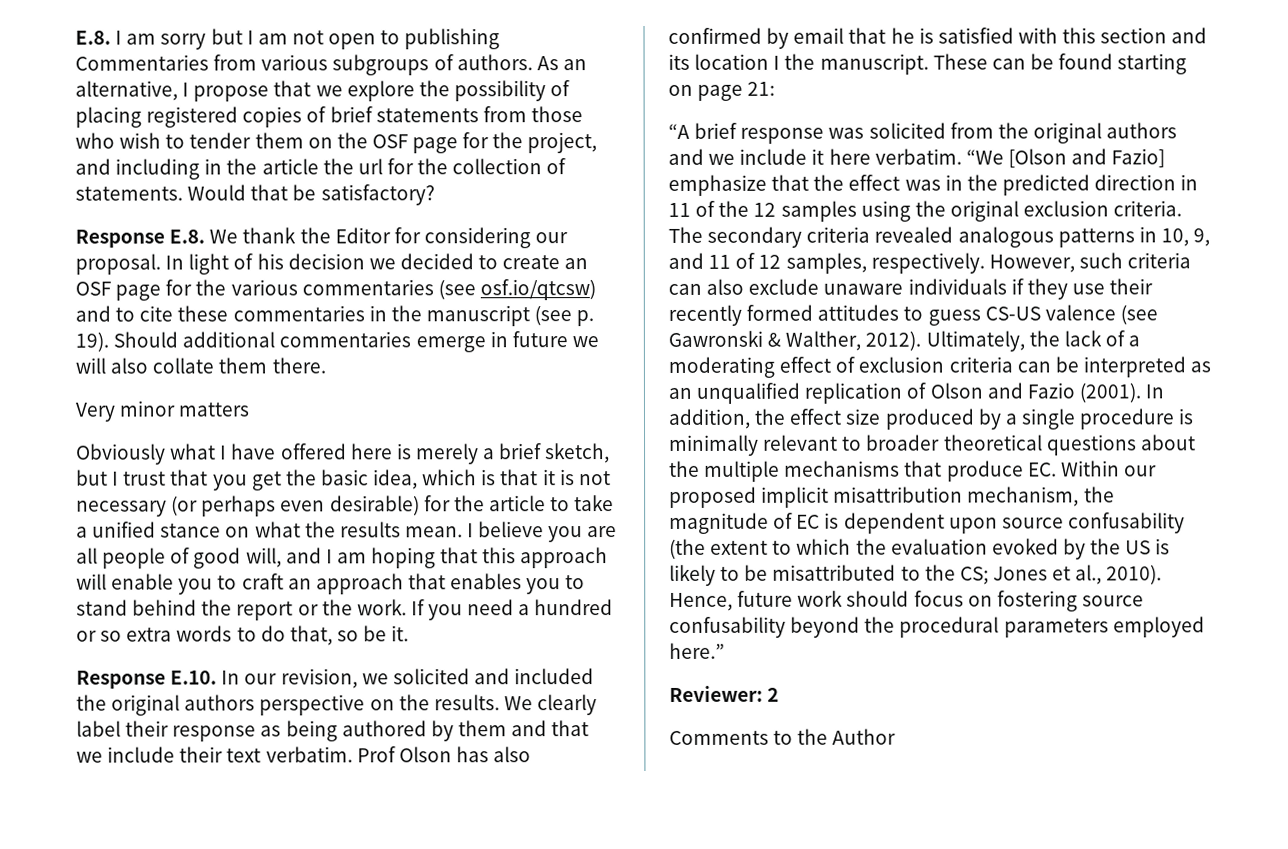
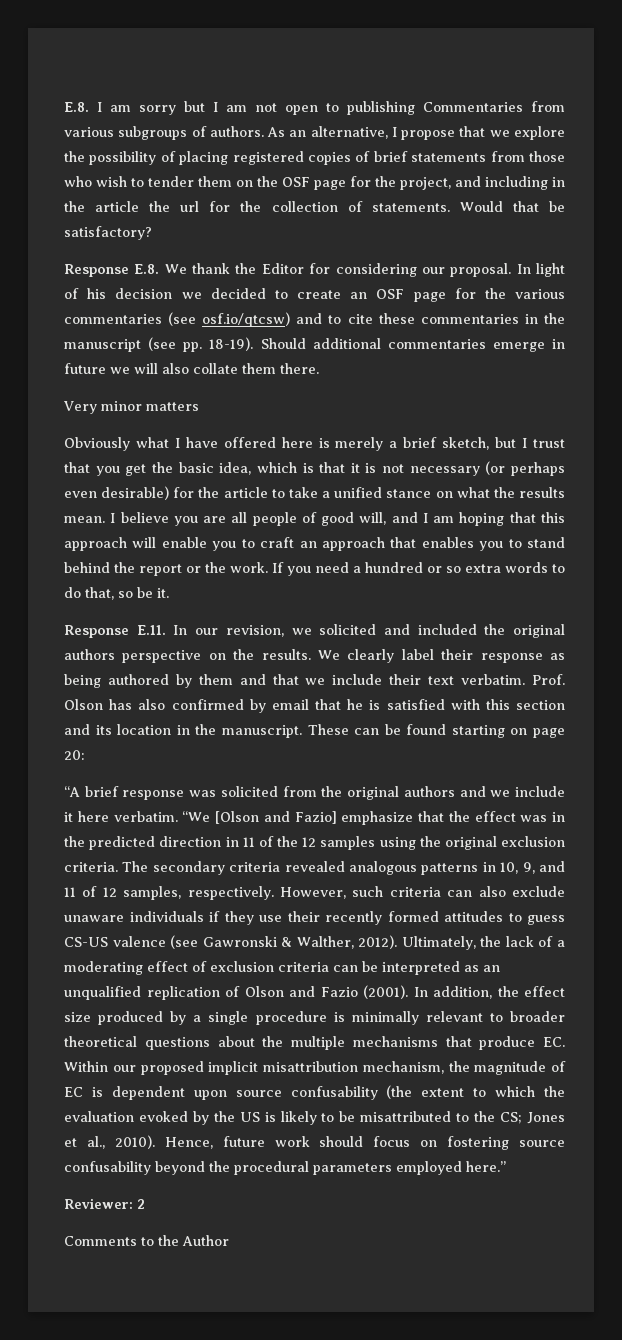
- In light of his decision we decided to create an OSF page for the various commentaries (see osf.io/qtcsw) and to cite these commentaries in the manuscript (see p. 19).
+ In light of his decision we decided to create an OSF page for the various commentaries (see osf.io/qtcsw) and to cite these commentaries in the manuscript (see pp. 18-19).
- Response E.10. In our revision, we solicited and included the original authors perspective on the results.
+ Response E.11. In our revision, we solicited and included the original authors perspective on the results.
- Prof Olson has also confirmed by email that he is satisfied with this section and its location I the manuscript.
+ Prof. Olson has also confirmed by email that he is satisfied with this section and its location in the manuscript.
- These can be found starting on page 21:
+ These can be found starting on page 20:

